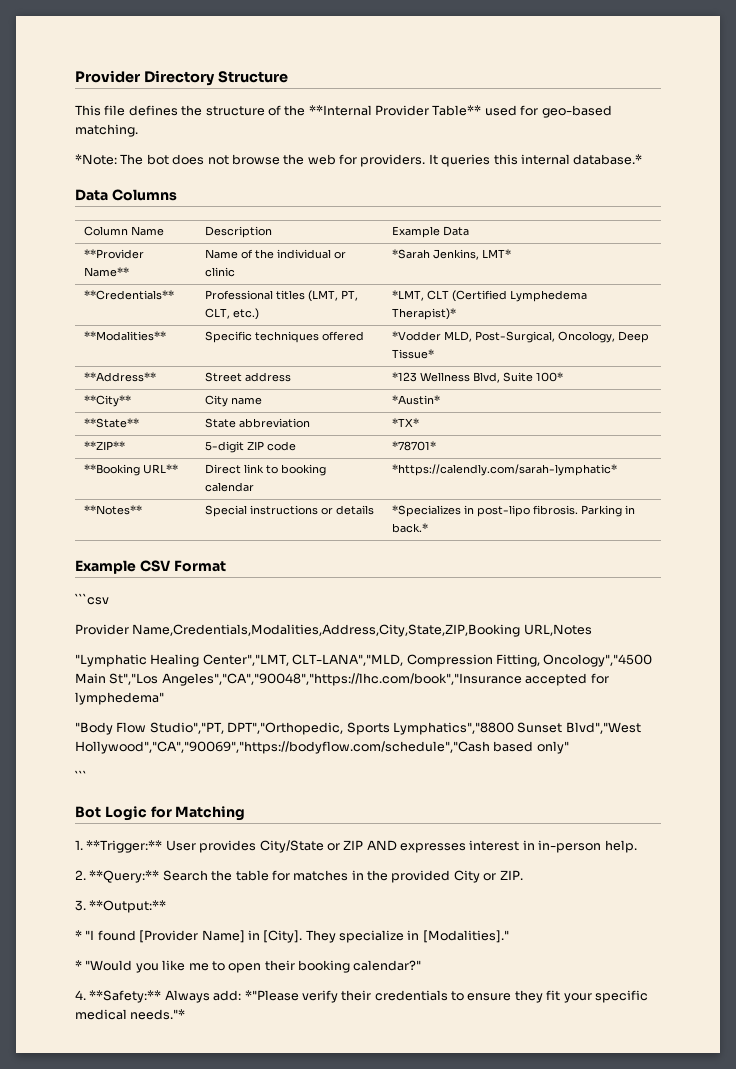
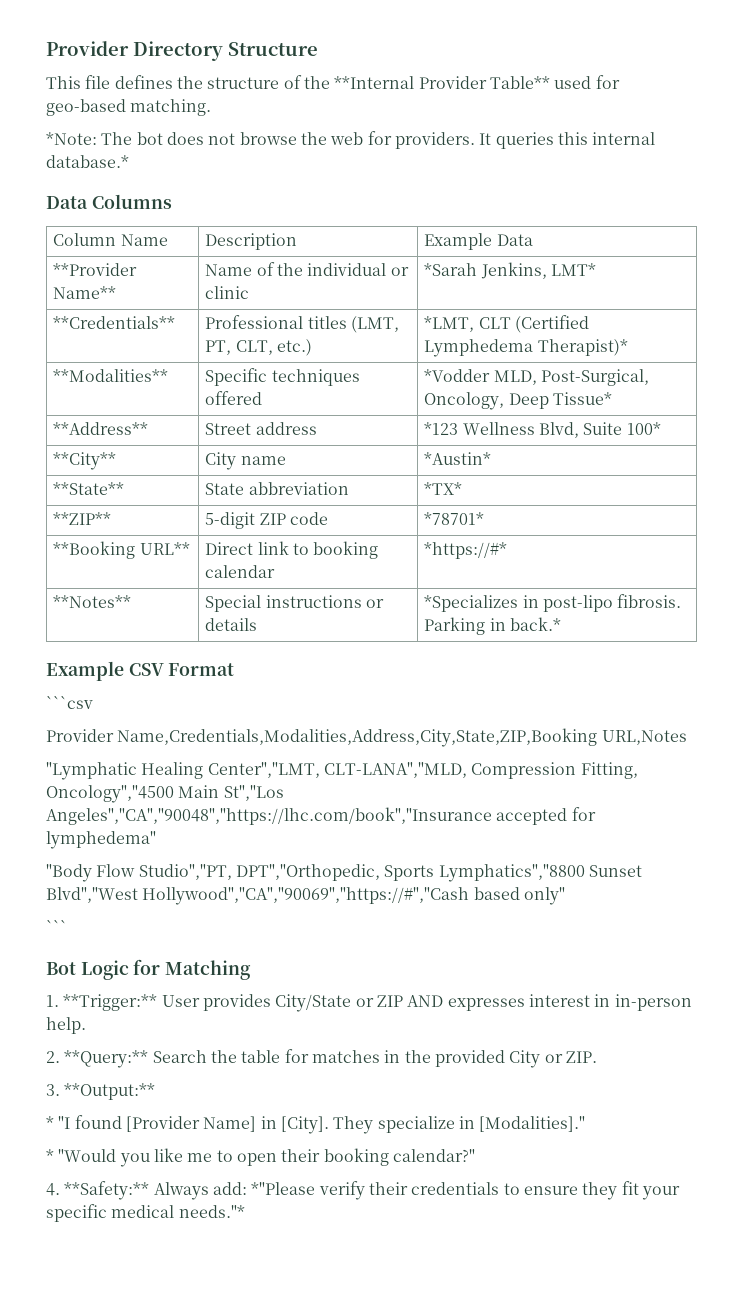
- **Booking URL** | Direct link to booking calendar | *https://calendly.com/sarah-lymphatic*
+ **Booking URL** | Direct link to booking calendar | *https://#*
- "Body Flow Studio","PT, DPT","Orthopedic, Sports Lymphatics","8800 Sunset Blvd","West Hollywood","CA","90069","https://bodyflow.com/schedule","Cash based only"
+ "Body Flow Studio","PT, DPT","Orthopedic, Sports Lymphatics","8800 Sunset Blvd","West Hollywood","CA","90069","https://#","Cash based only"

